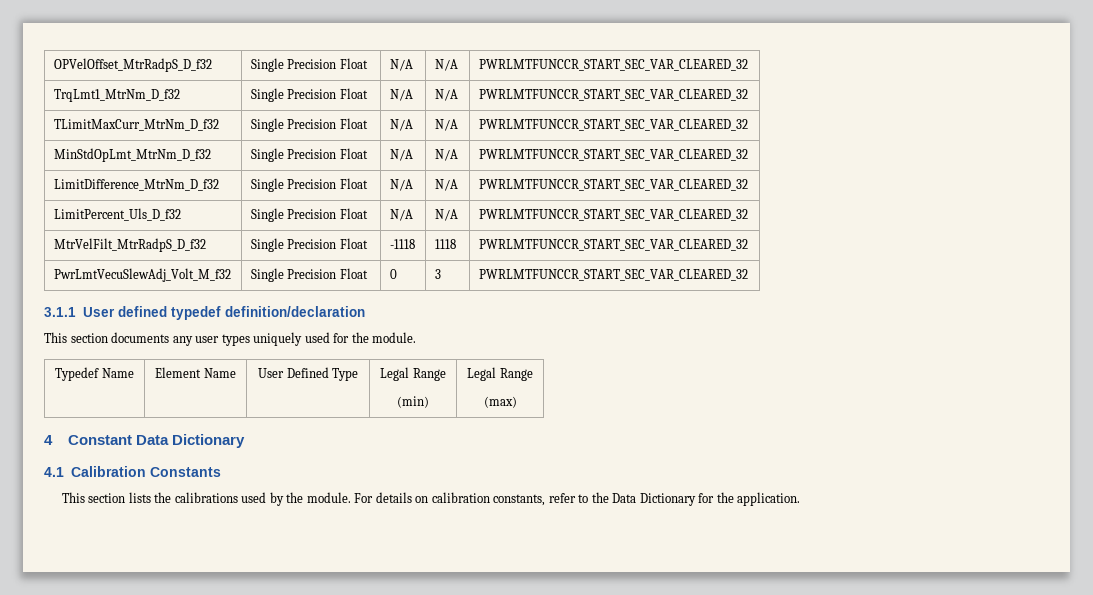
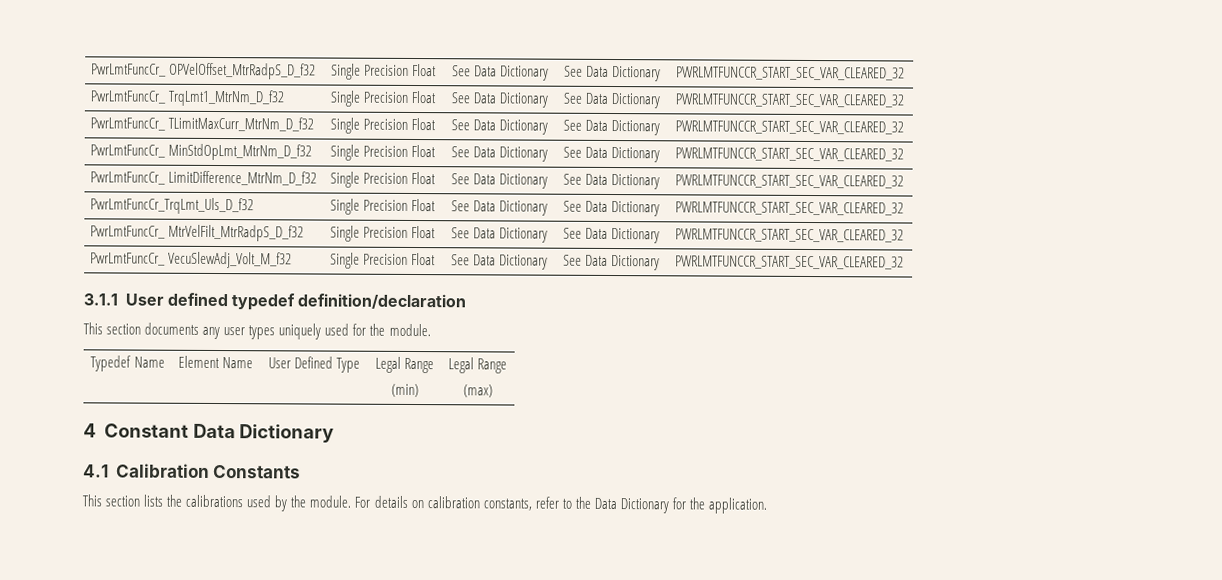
- OPVelOffset_MtrRadpS_D_f32 | Single Precision Float | N/A | N/A | PWRLMTFUNCCR_START_SEC_VAR_CLEARED_32
- TrqLmt1_MtrNm_D_f32 | Single Precision Float | N/A | N/A | PWRLMTFUNCCR_START_SEC_VAR_CLEARED_32
- TLimitMaxCurr_MtrNm_D_f32 | Single Precision Float | N/A | N/A | PWRLMTFUNCCR_START_SEC_VAR_CLEARED_32
- MinStdOpLmt_MtrNm_D_f32 | Single Precision Float | N/A | N/A | PWRLMTFUNCCR_START_SEC_VAR_CLEARED_32
- LimitDifference_MtrNm_D_f32 | Single Precision Float | N/A | N/A | PWRLMTFUNCCR_START_SEC_VAR_CLEARED_32
- LimitPercent_Uls_D_f32 | Single Precision Float | N/A | N/A | PWRLMTFUNCCR_START_SEC_VAR_CLEARED_32
- MtrVelFilt_MtrRadpS_D_f32 | Single Precision Float | -1118 | 1118 | PWRLMTFUNCCR_START_SEC_VAR_CLEARED_32
- PwrLmtVecuSlewAdj_Volt_M_f32 | Single Precision Float | 0 | 3 | PWRLMTFUNCCR_START_SEC_VAR_CLEARED_32
+ PwrLmtFuncCr_ OPVelOffset_MtrRadpS_D_f32 | Single Precision Float | See Data Dictionary | See Data Dictionary | PWRLMTFUNCCR_START_SEC_VAR_CLEARED_32
+ PwrLmtFuncCr_ TrqLmt1_MtrNm_D_f32 | Single Precision Float | See Data Dictionary | See Data Dictionary | PWRLMTFUNCCR_START_SEC_VAR_CLEARED_32
+ PwrLmtFuncCr_ TLimitMaxCurr_MtrNm_D_f32 | Single Precision Float | See Data Dictionary | See Data Dictionary | PWRLMTFUNCCR_START_SEC_VAR_CLEARED_32
+ PwrLmtFuncCr_ MinStdOpLmt_MtrNm_D_f32 | Single Precision Float | See Data Dictionary | See Data Dictionary | PWRLMTFUNCCR_START_SEC_VAR_CLEARED_32
+ PwrLmtFuncCr_ LimitDifference_MtrNm_D_f32 | Single Precision Float | See Data Dictionary | See Data Dictionary | PWRLMTFUNCCR_START_SEC_VAR_CLEARED_32
+ PwrLmtFuncCr_TrqLmt_Uls_D_f32 | Single Precision Float | See Data Dictionary | See Data Dictionary | PWRLMTFUNCCR_START_SEC_VAR_CLEARED_32
+ PwrLmtFuncCr_ MtrVelFilt_MtrRadpS_D_f32 | Single Precision Float | See Data Dictionary | See Data Dictionary | PWRLMTFUNCCR_START_SEC_VAR_CLEARED_32
+ PwrLmtFuncCr_ VecuSlewAdj_Volt_M_f32 | Single Precision Float | See Data Dictionary | See Data Dictionary | PWRLMTFUNCCR_START_SEC_VAR_CLEARED_32

